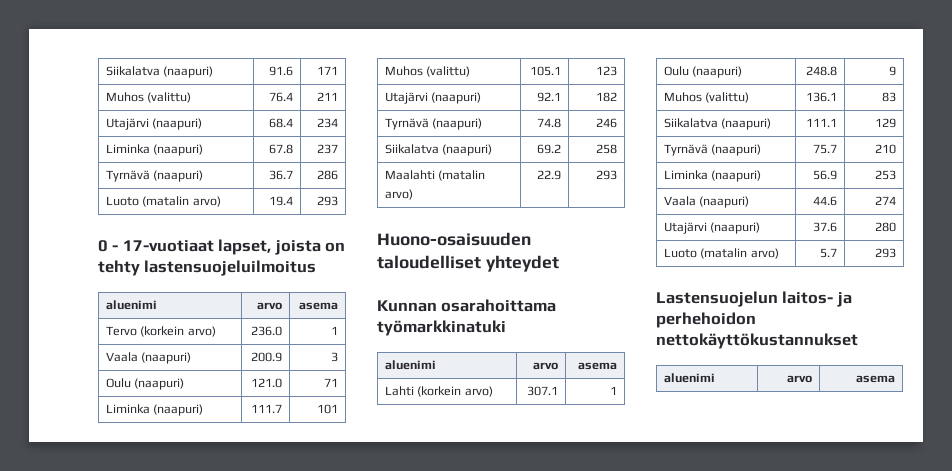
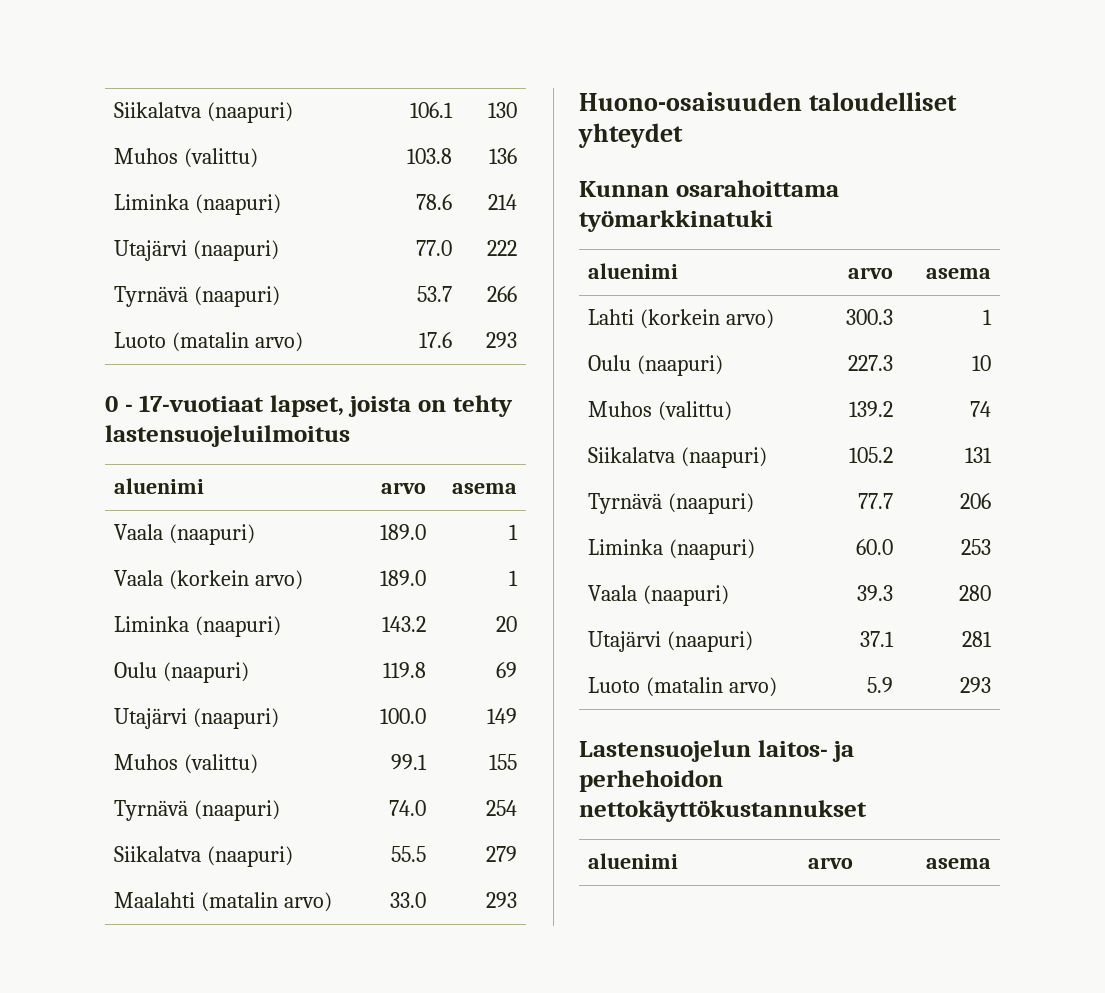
- Siikalatva (naapuri) | 91.6 | 171
- Muhos (valittu) | 76.4 | 211
- Utajärvi (naapuri) | 68.4 | 234
- Liminka (naapuri) | 67.8 | 237
- Tyrnävä (naapuri) | 36.7 | 286
- Luoto (matalin arvo) | 19.4 | 293
+ Siikalatva (naapuri) | 106.1 | 130
+ Muhos (valittu) | 103.8 | 136
+ Liminka (naapuri) | 78.6 | 214
+ Utajärvi (naapuri) | 77.0 | 222
+ Tyrnävä (naapuri) | 53.7 | 266
+ Luoto (matalin arvo) | 17.6 | 293
- Tervo (korkein arvo) | 236.0 | 1
- Vaala (naapuri) | 200.9 | 3
- Oulu (naapuri) | 121.0 | 71
- Liminka (naapuri) | 111.7 | 101
- Muhos (valittu) | 105.1 | 123
- Utajärvi (naapuri) | 92.1 | 182
- Tyrnävä (naapuri) | 74.8 | 246
- Siikalatva (naapuri) | 69.2 | 258
+ Vaala (naapuri) | 189.0 | 1
+ Vaala (korkein arvo) | 189.0 | 1
+ Liminka (naapuri) | 143.2 | 20
+ Oulu (naapuri) | 119.8 | 69
+ Utajärvi (naapuri) | 100.0 | 149
+ Muhos (valittu) | 99.1 | 155
+ Tyrnävä (naapuri) | 74.0 | 254
+ Siikalatva (naapuri) | 55.5 | 279
- Maalahti (matalin arvo) | 22.9 | 293
+ Maalahti (matalin arvo) | 33.0 | 293
- Lahti (korkein arvo) | 307.1 | 1
+ Lahti (korkein arvo) | 300.3 | 1
- Oulu (naapuri) | 248.8 | 9
- Muhos (valittu) | 136.1 | 83
- Siikalatva (naapuri) | 111.1 | 129
- Tyrnävä (naapuri) | 75.7 | 210
- Liminka (naapuri) | 56.9 | 253
+ Oulu (naapuri) | 227.3 | 10
+ Muhos (valittu) | 139.2 | 74
+ Siikalatva (naapuri) | 105.2 | 131
+ Tyrnävä (naapuri) | 77.7 | 206
+ Liminka (naapuri) | 60.0 | 253
- Vaala (naapuri) | 44.6 | 274
- Utajärvi (naapuri) | 37.6 | 280
- Luoto (matalin arvo) | 5.7 | 293
+ Vaala (naapuri) | 39.3 | 280
+ Utajärvi (naapuri) | 37.1 | 281
+ Luoto (matalin arvo) | 5.9 | 293

